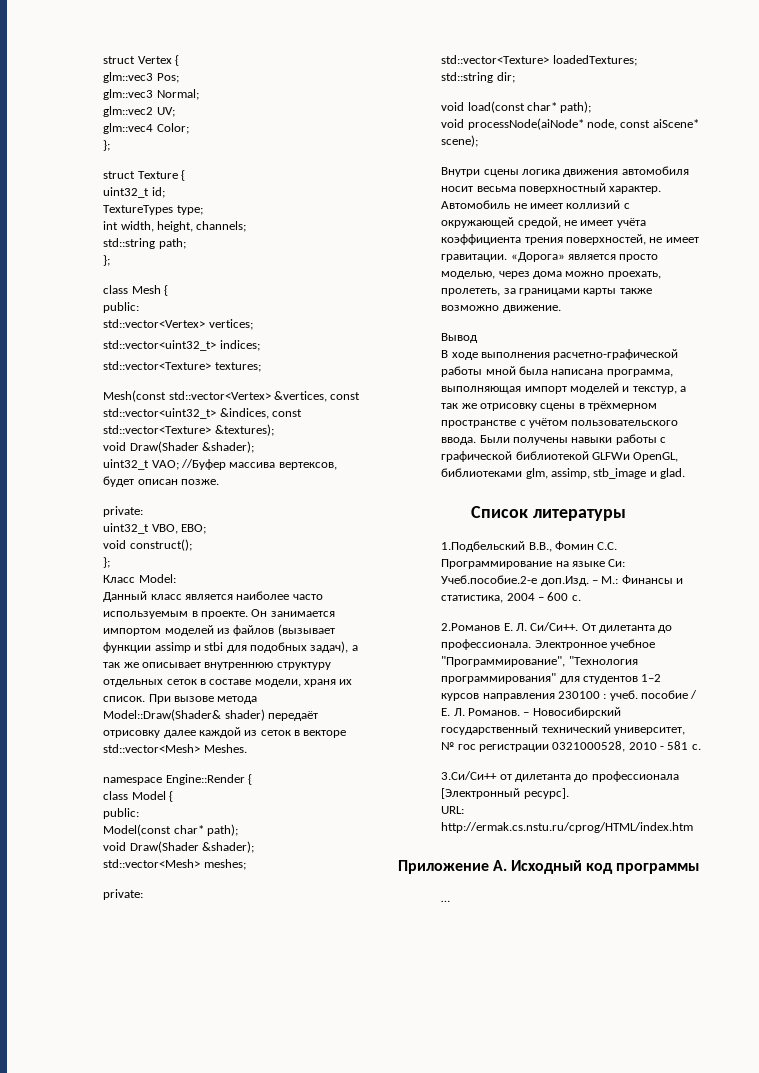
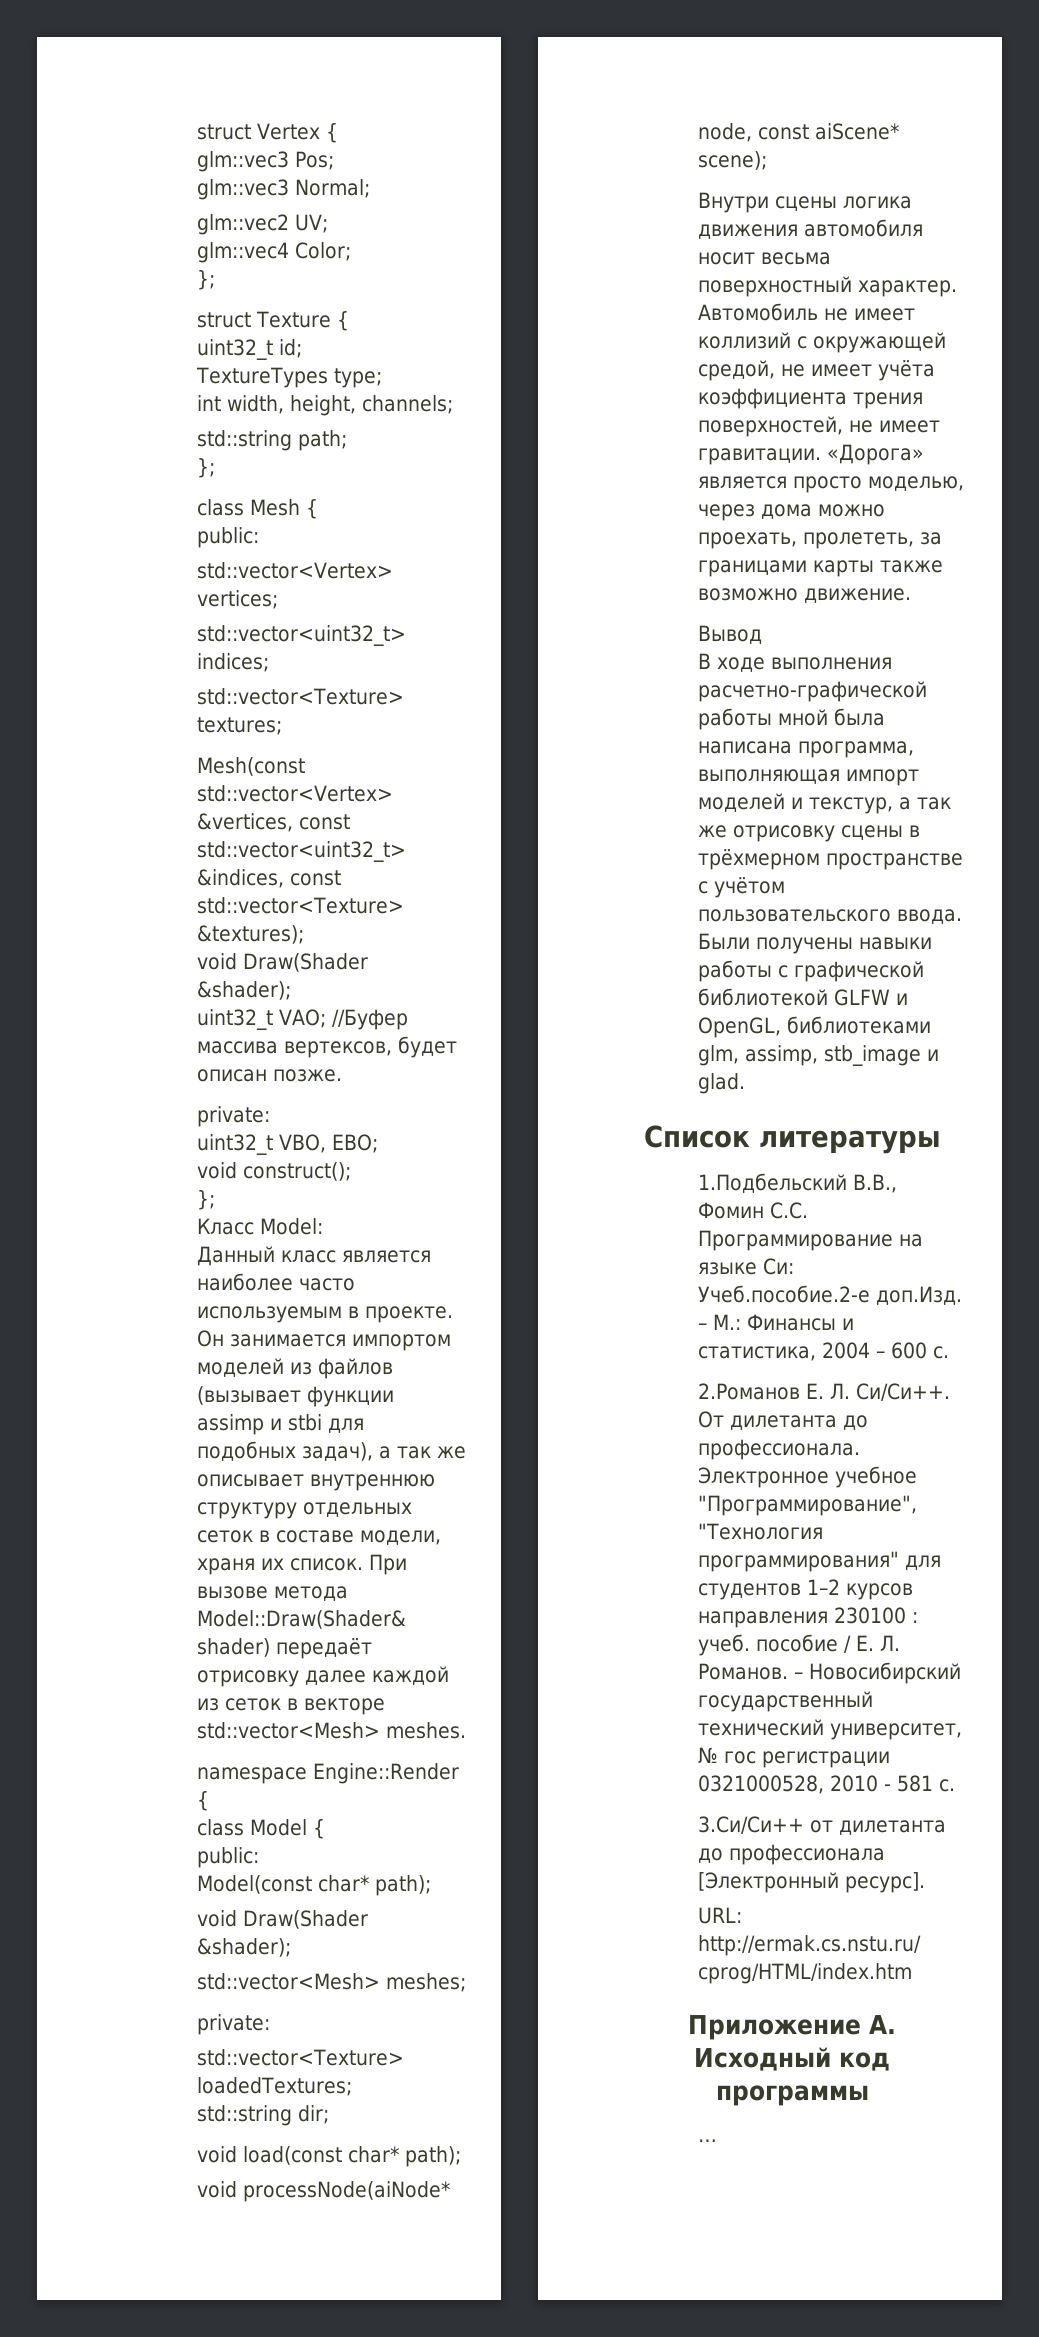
- При вызове метода Model::Draw(Shader& shader) передаёт отрисовку далее каждой из сеток в векторе std::vector<Mesh> Meshes.
+ При вызове метода Model::Draw(Shader& shader) передаёт отрисовку далее каждой из сеток в векторе std::vector<Mesh> meshes.
- Были получены навыки работы с графической библиотекой GLFWи OpenGL, библиотеками glm, assimp, stb_image и glad.
+ Были получены навыки работы с графической библиотекой GLFW и OpenGL, библиотеками glm, assimp, stb_image и glad.

